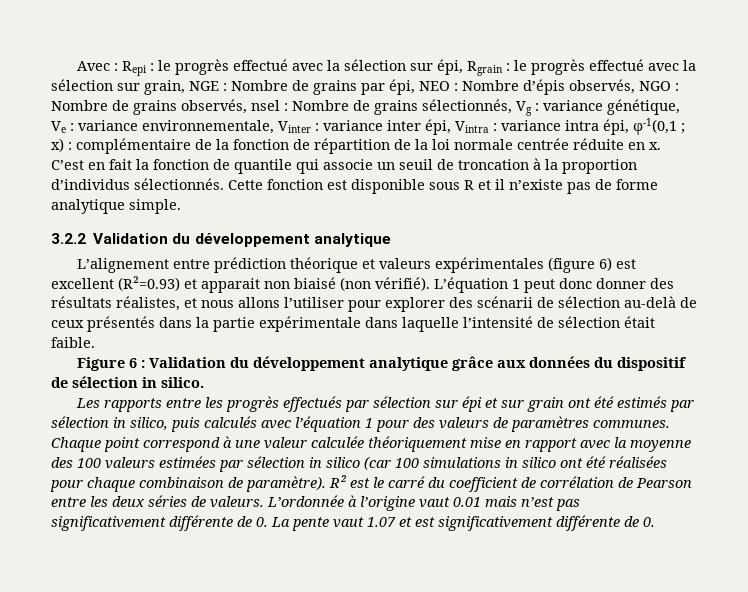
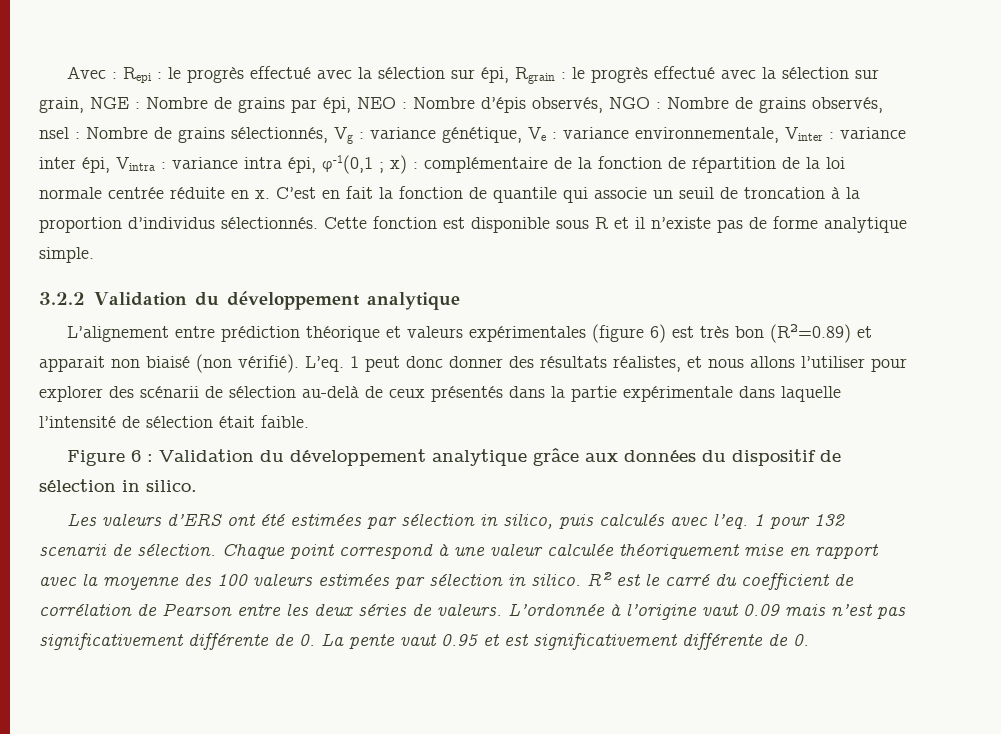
- L’alignement entre prédiction théorique et valeurs expérimentales (figure 6) est excellent (R²=0.93) et apparait non biaisé (non vérifié).
+ L’alignement entre prédiction théorique et valeurs expérimentales (figure 6) est très bon (R²=0.89) et apparait non biaisé (non vérifié).
- L’équation 1 peut donc donner des résultats réalistes, et nous allons l’utiliser pour explorer des scénarii de sélection au-delà de ceux présentés dans la partie expérimentale dans laquelle l’intensité de sélection était faible.
+ L’eq. 1 peut donc donner des résultats réalistes, et nous allons l’utiliser pour explorer des scénarii de sélection au-delà de ceux présentés dans la partie expérimentale dans laquelle l’intensité de sélection était faible.
- Les rapports entre les progrès effectués par sélection sur épi et sur grain ont été estimés par sélection in silico, puis calculés avec l’équation 1 pour des valeurs de paramètres communes.
+ Les valeurs d’ERS ont été estimées par sélection in silico, puis calculés avec l’eq. 1 pour 132 scenarii de sélection.
- Chaque point correspond à une valeur calculée théoriquement mise en rapport avec la moyenne des 100 valeurs estimées par sélection in silico (car 100 simulations in silico ont été réalisées pour chaque combinaison de paramètre).
+ Chaque point correspond à une valeur calculée théoriquement mise en rapport avec la moyenne des 100 valeurs estimées par sélection in silico.
- L’ordonnée à l’origine vaut 0.01 mais n’est pas significativement différente de 0. La pente vaut 1.07 et est significativement différente de 0.
+ L’ordonnée à l’origine vaut 0.09 mais n’est pas significativement différente de 0. La pente vaut 0.95 et est significativement différente de 0.

